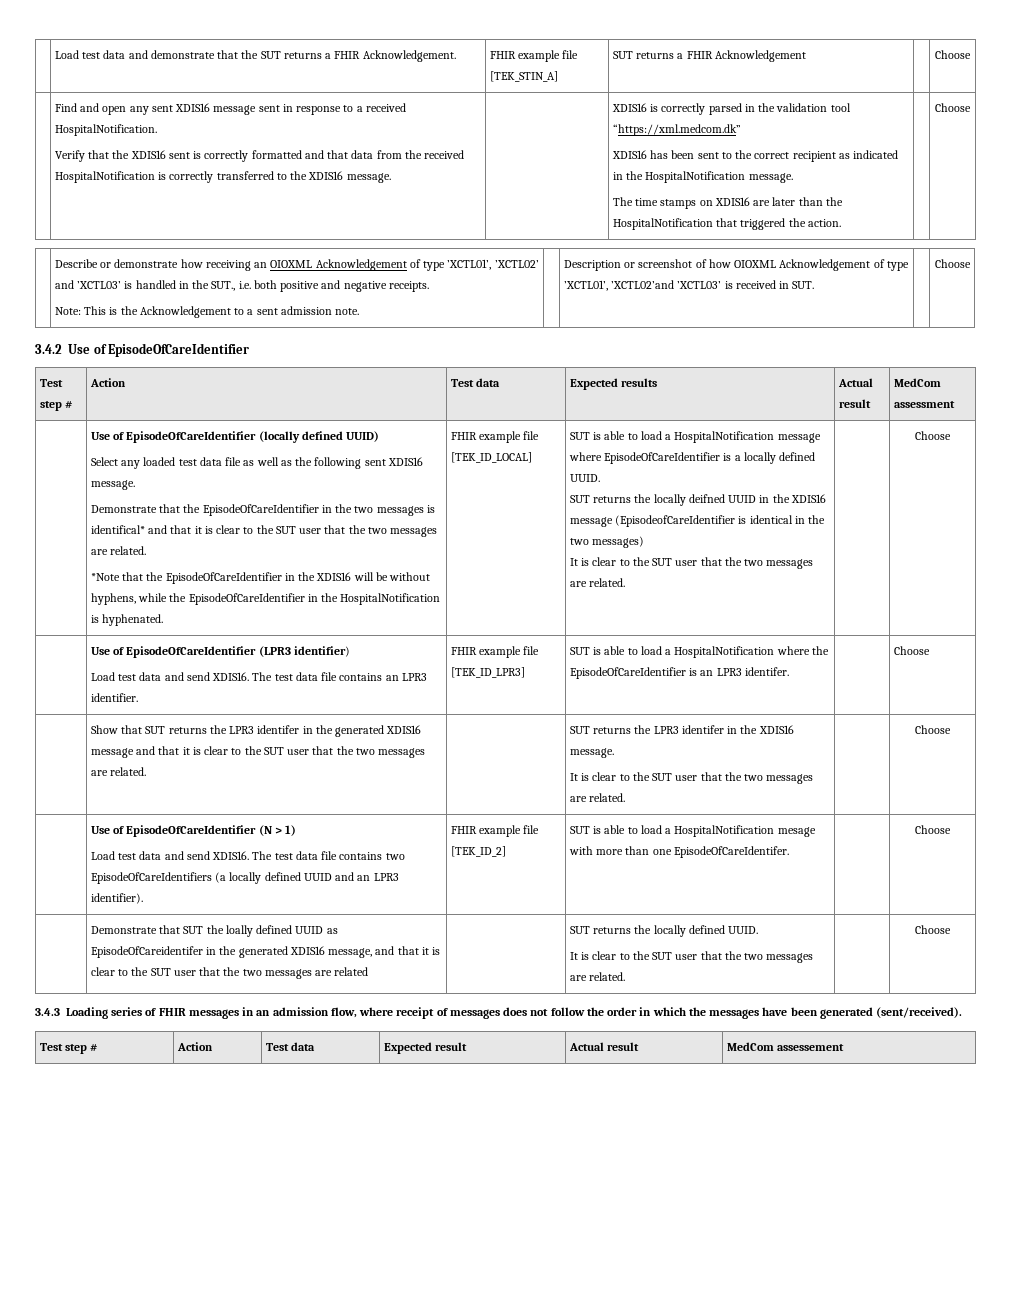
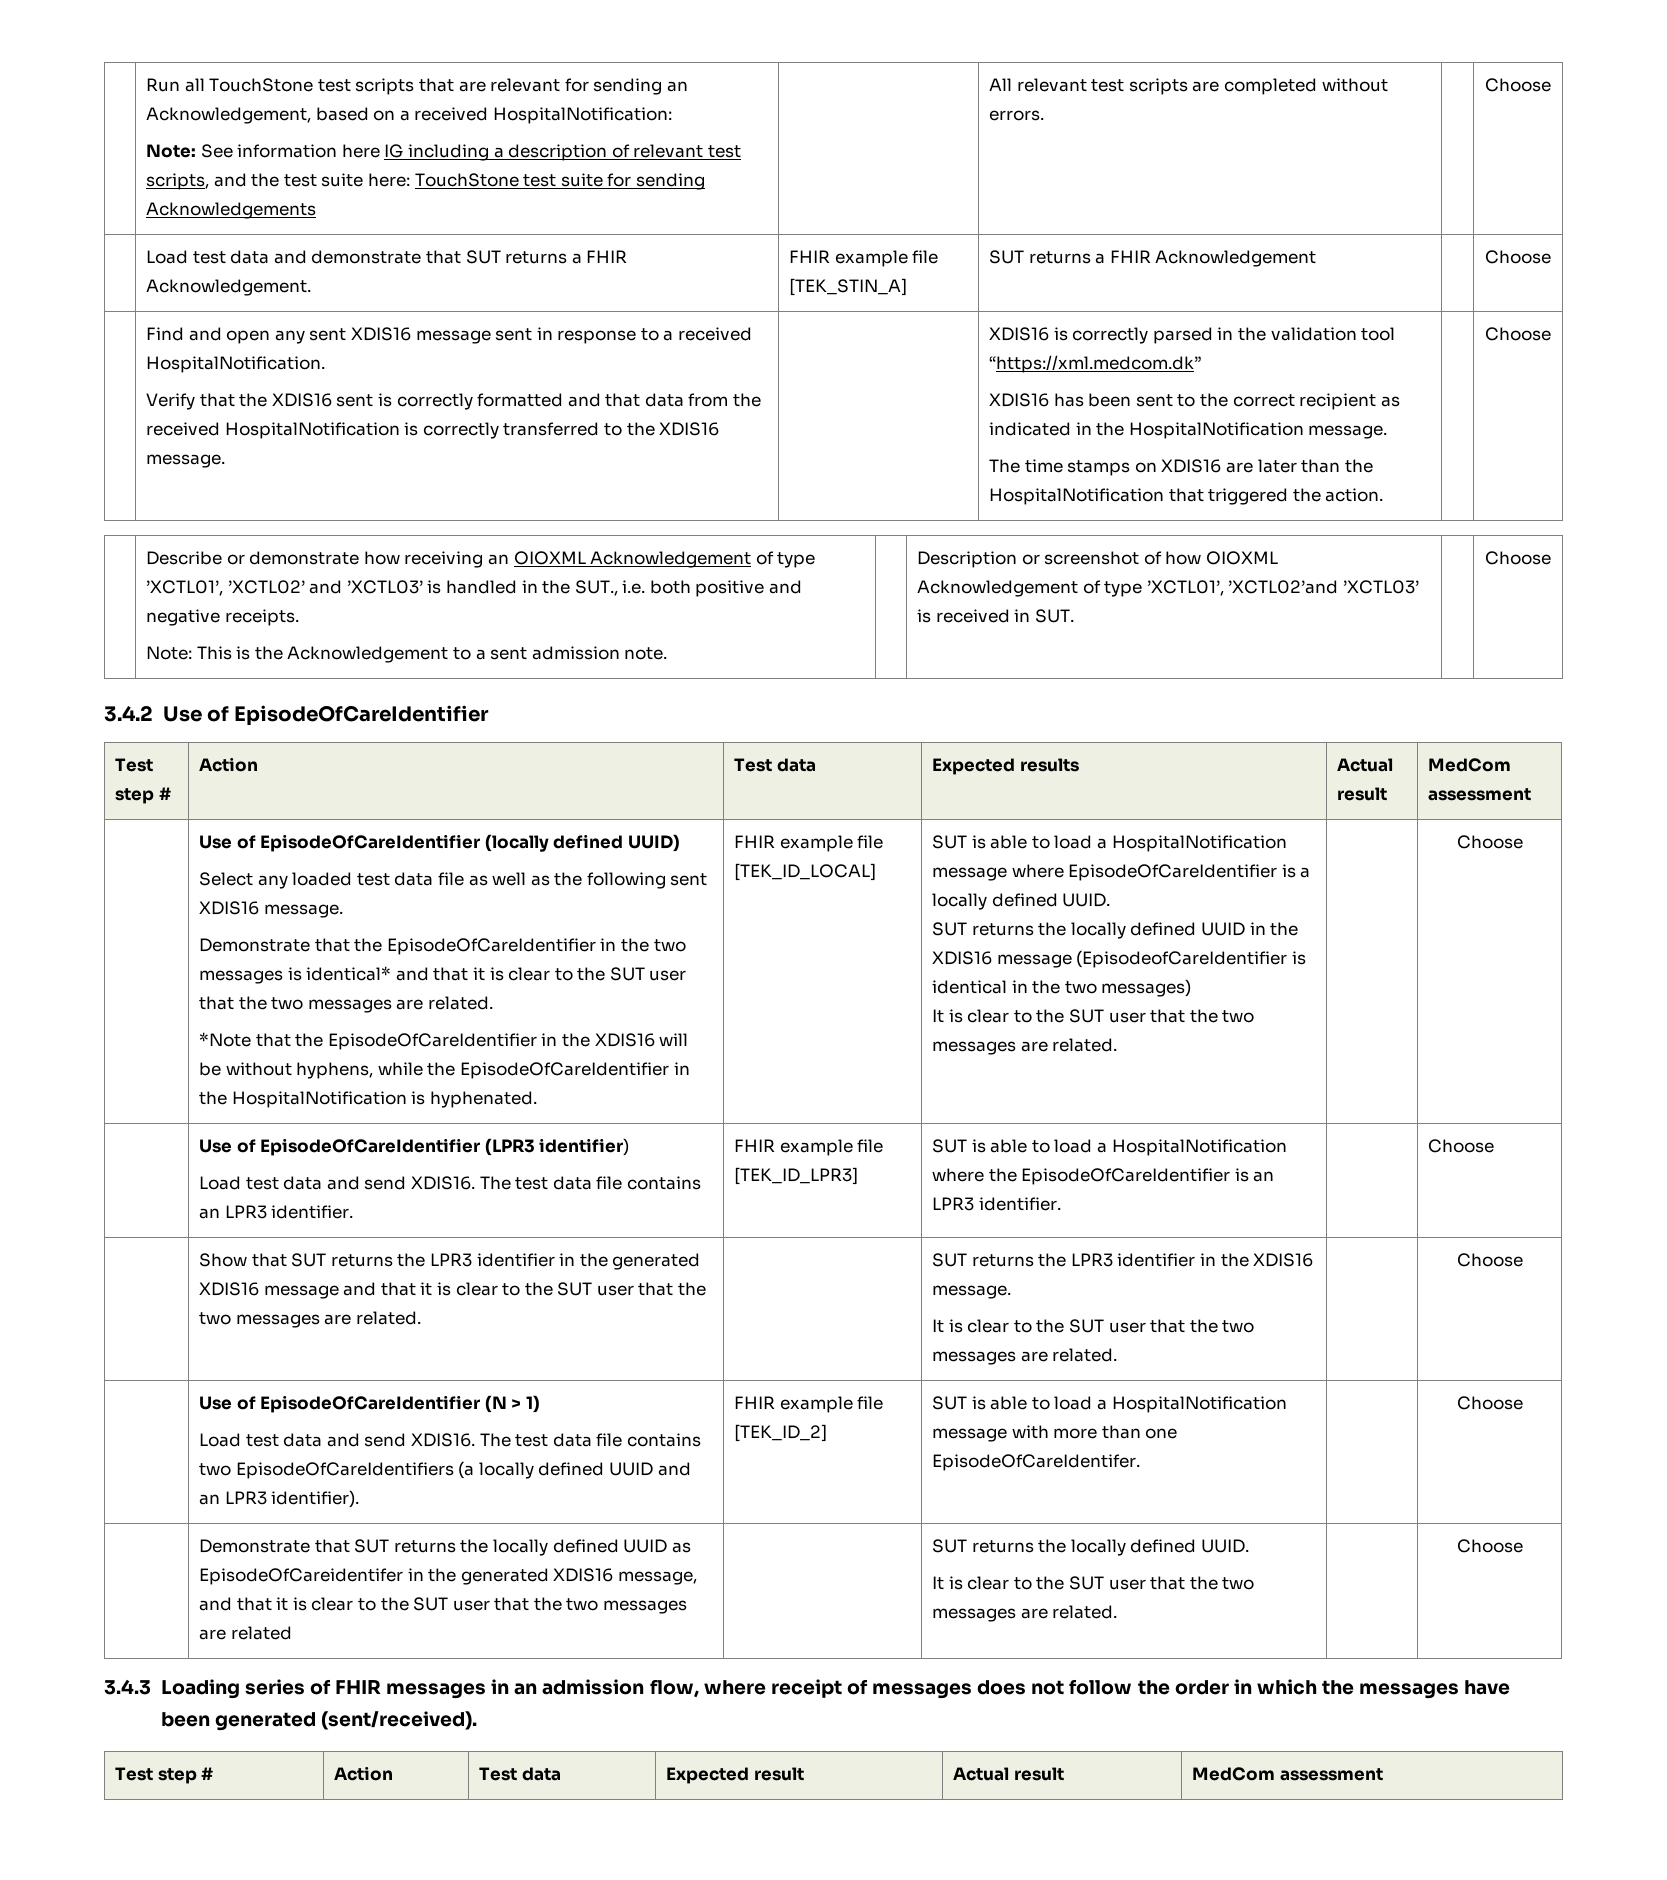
+ Run all TouchStone test scripts that are relevant for sending an Acknowledgement, based on a received HospitalNotification:
+ Note: See information here IG including a description of relevant test scripts, and the test suite here: TouchStone test suite for sending Acknowledgements | | All relevant test scripts are completed without errors. | | Choose
- Load test data and demonstrate that the SUT returns a FHIR Acknowledgement. | FHIR example file [TEK_STIN_A] | SUT returns a FHIR Acknowledgement | | Choose
+ | Load test data and demonstrate that SUT returns a FHIR Acknowledgement. | FHIR example file [TEK_STIN_A] | SUT returns a FHIR Acknowledgement | | Choose
- Demonstrate that the EpisodeOfCareIdentifier in the two messages is identifical* and that it is clear to the SUT user that the two messages are related.
+ Demonstrate that the EpisodeOfCareIdentifier in the two messages is identical* and that it is clear to the SUT user that the two messages are related.
- SUT returns the locally deifned UUID in the XDIS16 message (EpisodeofCareIdentifier is identical in the two messages)
+ SUT returns the locally defined UUID in the XDIS16 message (EpisodeofCareIdentifier is identical in the two messages)
  | Use of EpisodeOfCareIdentifier (LPR3 identifier)
- Load test data and send XDIS16. The test data file contains an LPR3 identifier. | FHIR example file [TEK_ID_LPR3] | SUT is able to load a HospitalNotification where the EpisodeOfCareIdentifier is an LPR3 identifer. | | Choose
+ Load test data and send XDIS16. The test data file contains an LPR3 identifier. | FHIR example file [TEK_ID_LPR3] | SUT is able to load a HospitalNotification where the EpisodeOfCareIdentifier is an LPR3 identifier. | | Choose
- Show that SUT returns the LPR3 identifer in the generated XDIS16 message and that it is clear to the SUT user that the two messages are related.
+ Show that SUT returns the LPR3 identifier in the generated XDIS16 message and that it is clear to the SUT user that the two messages are related.
- SUT returns the LPR3 identifer in the XDIS16 message.
+ SUT returns the LPR3 identifier in the XDIS16 message.
- SUT is able to load a HospitalNotification mesage with more than one EpisodeOfCareIdentifer.
+ SUT is able to load a HospitalNotification message with more than one EpisodeOfCareIdentifer.
- Demonstrate that SUT the loally defined UUID as EpisodeOfCareidentifer in the generated XDIS16 message, and that it is clear to the SUT user that the two messages are related
+ Demonstrate that SUT returns the locally defined UUID as EpisodeOfCareidentifer in the generated XDIS16 message, and that it is clear to the SUT user that the two messages are related
- Test step # | Action | Test data | Expected result | Actual result | MedCom assessement
+ Test step # | Action | Test data | Expected result | Actual result | MedCom assessment

